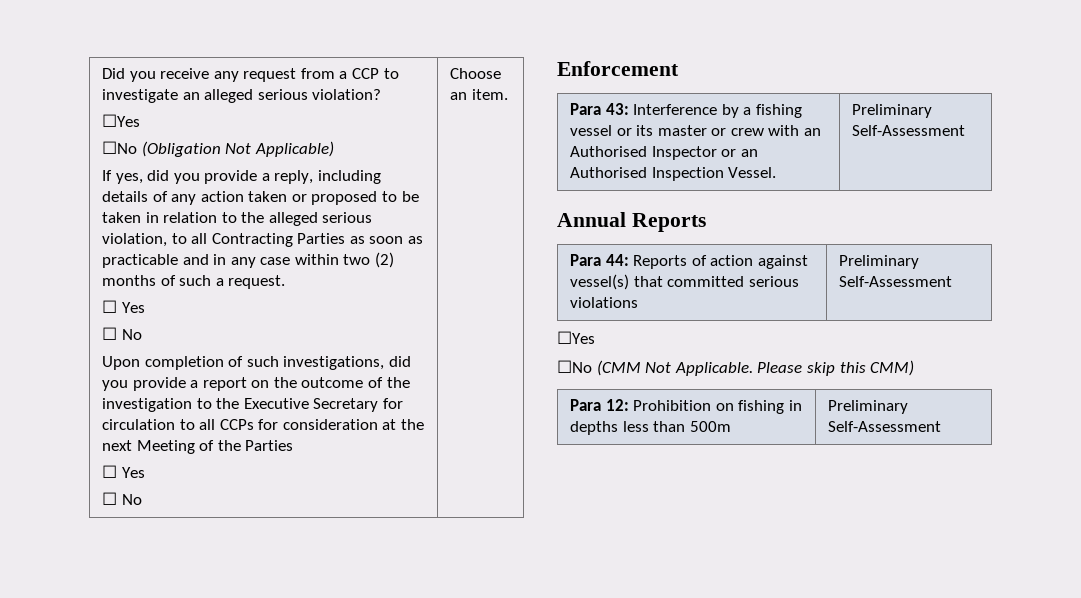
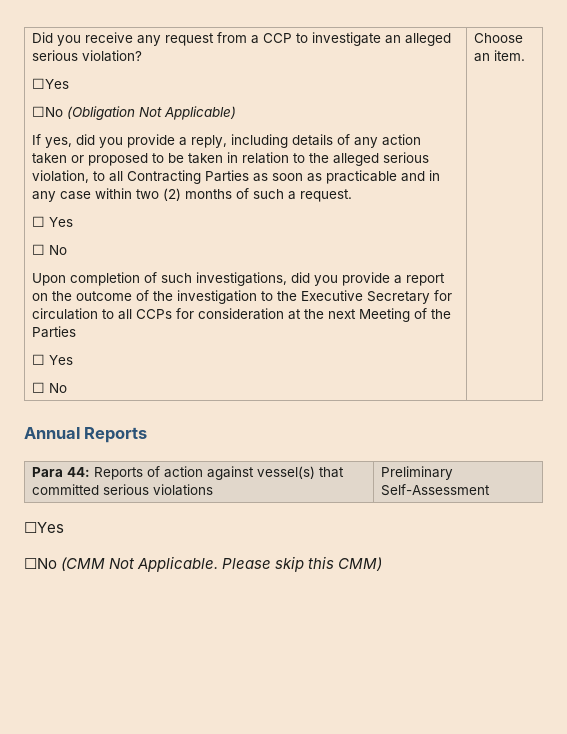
- Enforcement
- Para 43: Interference by a fishing vessel or its master or crew with an Authorised Inspector or an Authorised Inspection Vessel. | Preliminary Self-Assessment
- Para 12: Prohibition on fishing in depths less than 500m | Preliminary Self-Assessment

